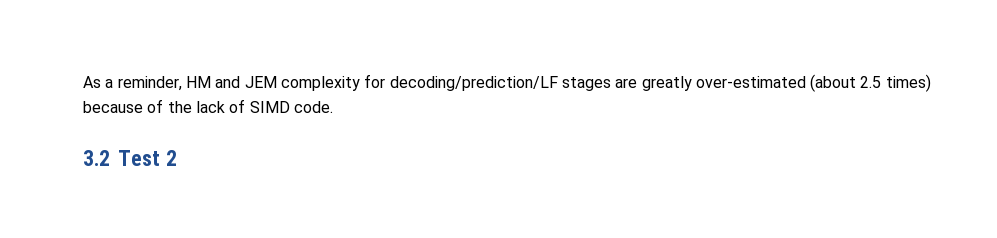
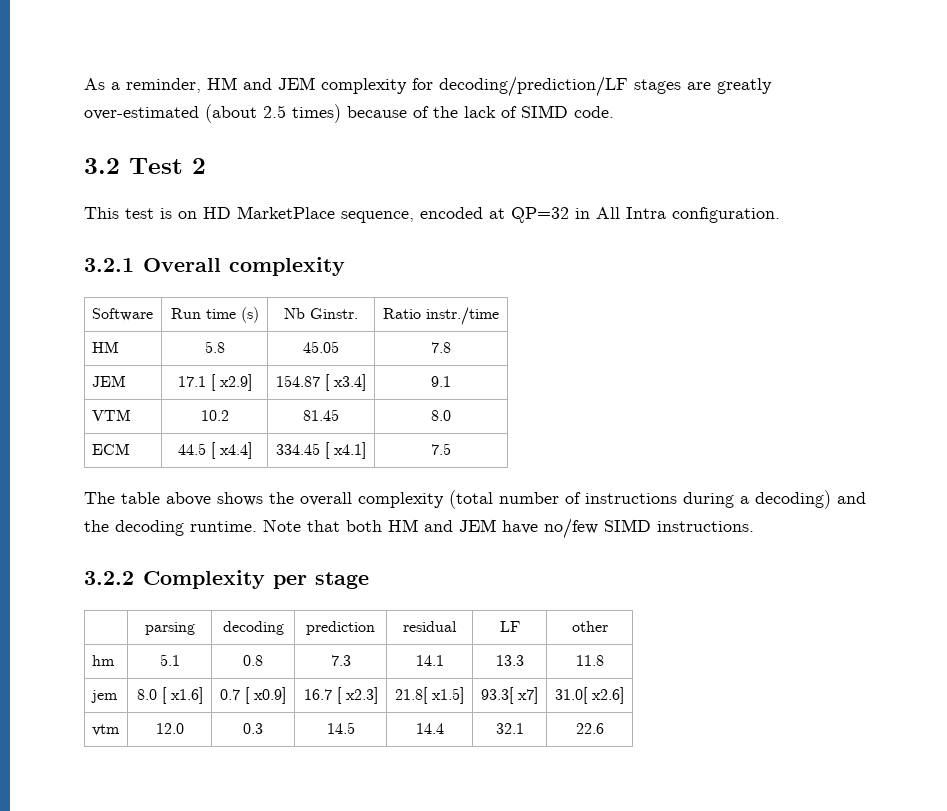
+ This test is on HD MarketPlace sequence, encoded at QP=32 in All Intra configuration.
+ 3.2.1 Overall complexity
+ Software | Run time (s) | Nb Ginstr. | Ratio instr./time
+ HM | 5.8 | 45.05 | 7.8
+ JEM | 17.1 [ x2.9] | 154.87 [ x3.4] | 9.1
+ VTM | 10.2 | 81.45 | 8.0
+ ECM | 44.5 [ x4.4] | 334.45 [ x4.1] | 7.5
+ The table above shows the overall complexity (total number of instructions during a decoding) and the decoding runtime. Note that both HM and JEM have no/few SIMD instructions.
+ 3.2.2 Complexity per stage
+ | parsing | decoding | prediction | residual | LF | other
+ hm | 5.1 | 0.8 | 7.3 | 14.1 | 13.3 | 11.8
+ jem | 8.0 [ x1.6] | 0.7 [ x0.9] | 16.7 [ x2.3] | 21.8[ x1.5] | 93.3[ x7] | 31.0[ x2.6]
+ vtm | 12.0 | 0.3 | 14.5 | 14.4 | 32.1 | 22.6

